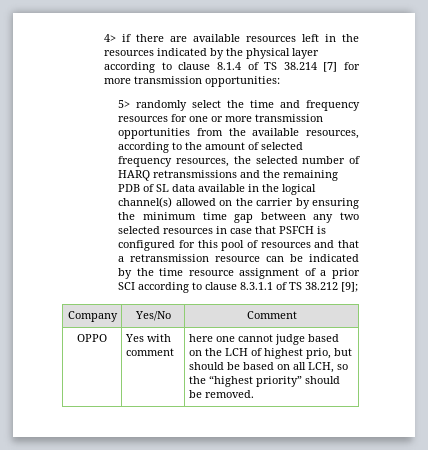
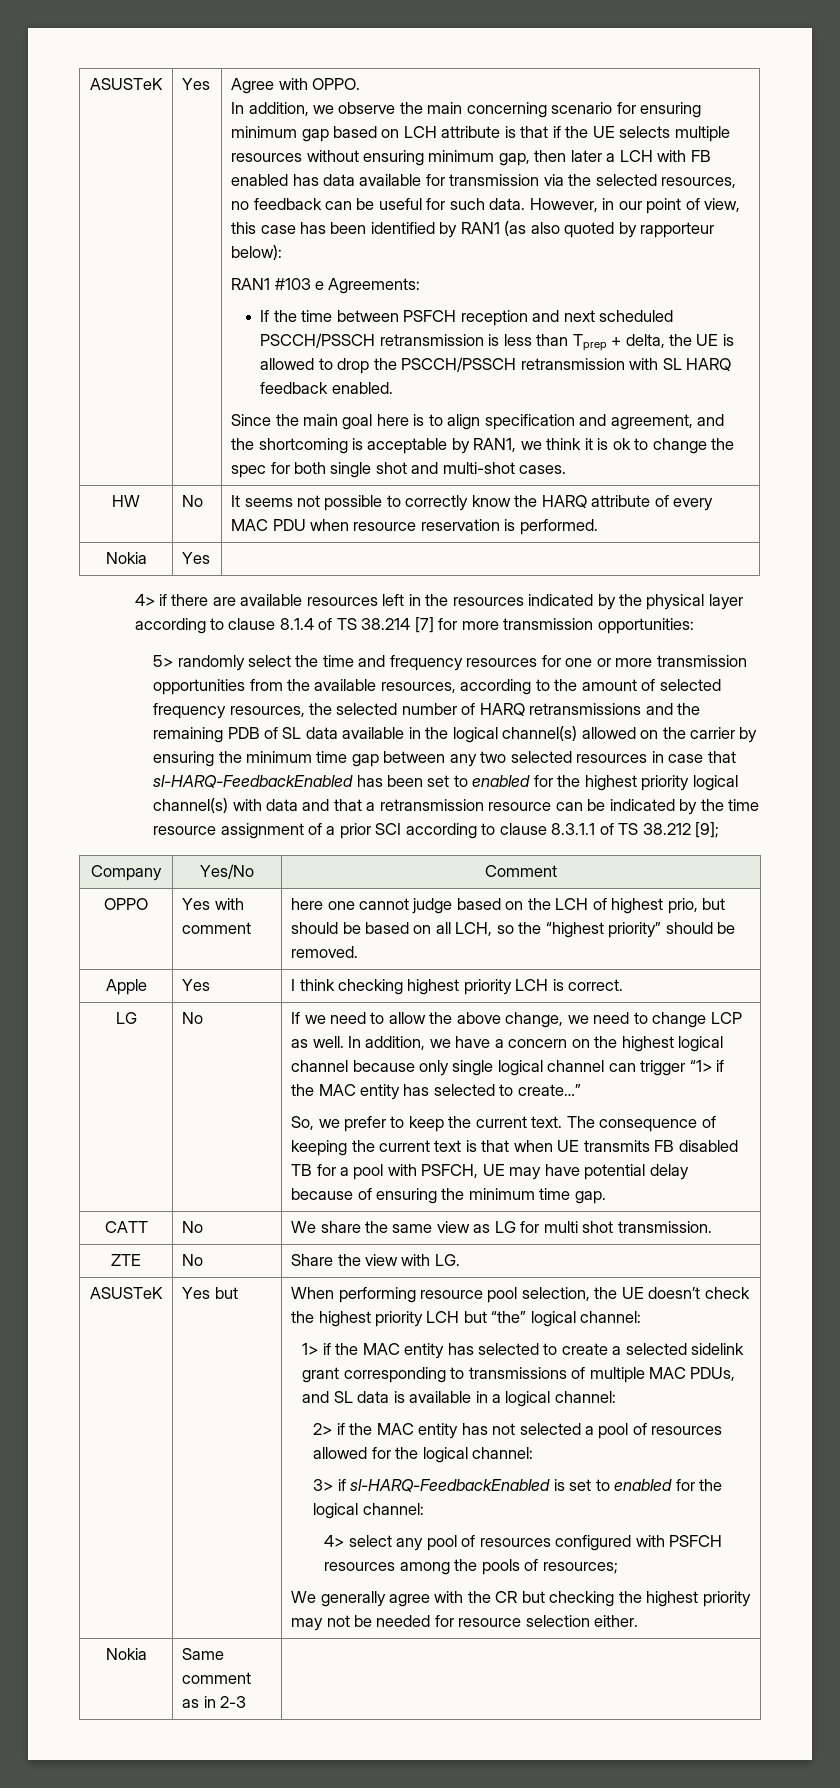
+ ASUSTeK | Yes | Agree with OPPO.
+ In addition, we observe the main concerning scenario for ensuring minimum gap based on LCH attribute is that if the UE selects multiple resources without ensuring minimum gap, then later a LCH with FB enabled has data available for transmission via the selected resources, no feedback can be useful for such data. However, in our point of view, this case has been identified by RAN1 (as also quoted by rapporteur below):
+ RAN1 #103 e Agreements:
+ If the time between PSFCH reception and next scheduled PSCCH/PSSCH retransmission is less than Tprep + delta, the UE is allowed to drop the PSCCH/PSSCH retransmission with SL HARQ feedback enabled.
+ Since the main goal here is to align specification and agreement, and the shortcoming is acceptable by RAN1, we think it is ok to change the spec for both single shot and multi-shot cases.
+ HW | No | It seems not possible to correctly know the HARQ attribute of every MAC PDU when resource reservation is performed.
+ Nokia | Yes |
- 5> randomly select the time and frequency resources for one or more transmission opportunities from the available resources, according to the amount of selected frequency resources, the selected number of HARQ retransmissions and the remaining PDB of SL data available in the logical channel(s) allowed on the carrier by ensuring the minimum time gap between any two selected resources in case that PSFCH is configured for this pool of resources and that a retransmission resource can be indicated by the time resource assignment of a prior SCI according to clause 8.3.1.1 of TS 38.212 [9];
+ 5> randomly select the time and frequency resources for one or more transmission opportunities from the available resources, according to the amount of selected frequency resources, the selected number of HARQ retransmissions and the remaining PDB of SL data available in the logical channel(s) allowed on the carrier by ensuring the minimum time gap between any two selected resources in case that sl-HARQ-FeedbackEnabled has been set to enabled for the highest priority logical channel(s) with data and that a retransmission resource can be indicated by the time resource assignment of a prior SCI according to clause 8.3.1.1 of TS 38.212 [9];
+ Apple | Yes | I think checking highest priority LCH is correct.
+ LG | No | If we need to allow the above change, we need to change LCP as well. In addition, we have a concern on the highest logical channel because only single logical channel can trigger “1> if the MAC entity has selected to create…”
+ So, we prefer to keep the current text. The consequence of keeping the current text is that when UE transmits FB disabled TB for a pool with PSFCH, UE may have potential delay because of ensuring the minimum time gap.
+ CATT | No | We share the same view as LG for multi shot transmission.
+ ZTE | No | Share the view with LG.
+ ASUSTeK | Yes but | When performing resource pool selection, the UE doesn’t check the highest priority LCH but “the” logical channel:
+ 1> if the MAC entity has selected to create a selected sidelink grant corresponding to transmissions of multiple MAC PDUs, and SL data is available in a logical channel:
+ 2> if the MAC entity has not selected a pool of resources allowed for the logical channel:
+ 3> if sl-HARQ-FeedbackEnabled is set to enabled for the logical channel:
+ 4> select any pool of resources configured with PSFCH resources among the pools of resources;
+ We generally agree with the CR but checking the highest priority may not be needed for resource selection either.
+ Nokia | Same comment as in 2-3 |

